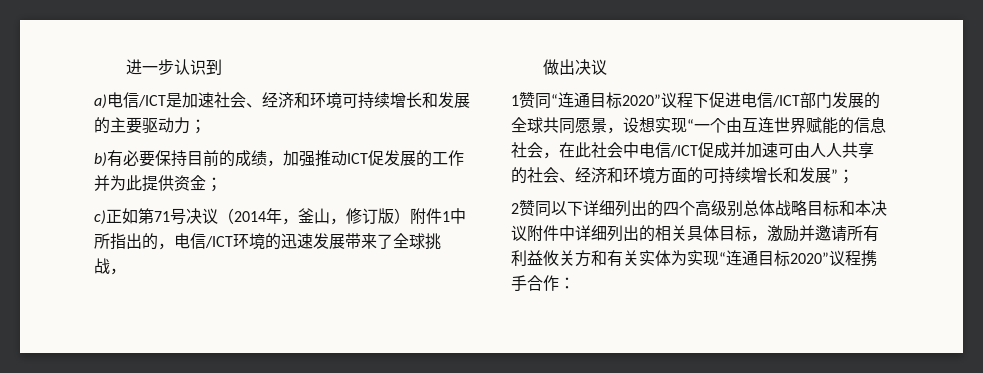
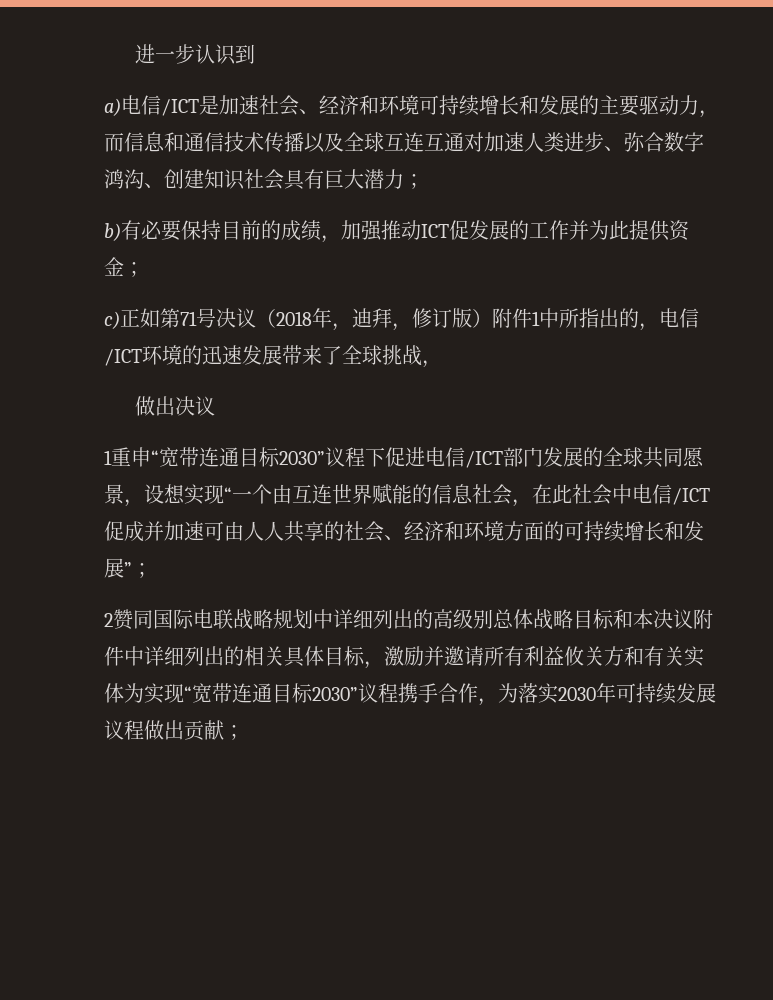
- a)电信/ICT是加速社会、经济和环境可持续增长和发展的主要驱动力；
+ a)电信/ICT是加速社会、经济和环境可持续增长和发展的主要驱动力，而信息和通信技术传播以及全球互连互通对加速人类进步、弥合数字鸿沟、创建知识社会具有巨大潜力；
- c)正如第71号决议（2014年，釜山，修订版）附件1中所指出的，电信/ICT环境的迅速发展带来了全球挑战，
+ c)正如第71号决议（2018年，迪拜，修订版）附件1中所指出的，电信/ICT环境的迅速发展带来了全球挑战，
- 1赞同“连通目标2020”议程下促进电信/ICT部门发展的全球共同愿景，设想实现“一个由互连世界赋能的信息社会，在此社会中电信/ICT促成并加速可由人人共享的社会、经济和环境方面的可持续增长和发展”；
+ 1重申“宽带连通目标2030”议程下促进电信/ICT部门发展的全球共同愿景，设想实现“一个由互连世界赋能的信息社会，在此社会中电信/ICT促成并加速可由人人共享的社会、经济和环境方面的可持续增长和发展”；
- 2赞同以下详细列出的四个高级别总体战略目标和本决议附件中详细列出的相关具体目标，激励并邀请所有利益攸关方和有关实体为实现“连通目标2020”议程携手合作：
+ 2赞同国际电联战略规划中详细列出的高级别总体战略目标和本决议附件中详细列出的相关具体目标，激励并邀请所有利益攸关方和有关实体为实现“宽带连通目标2030”议程携手合作，为落实2030年可持续发展议程做出贡献；

